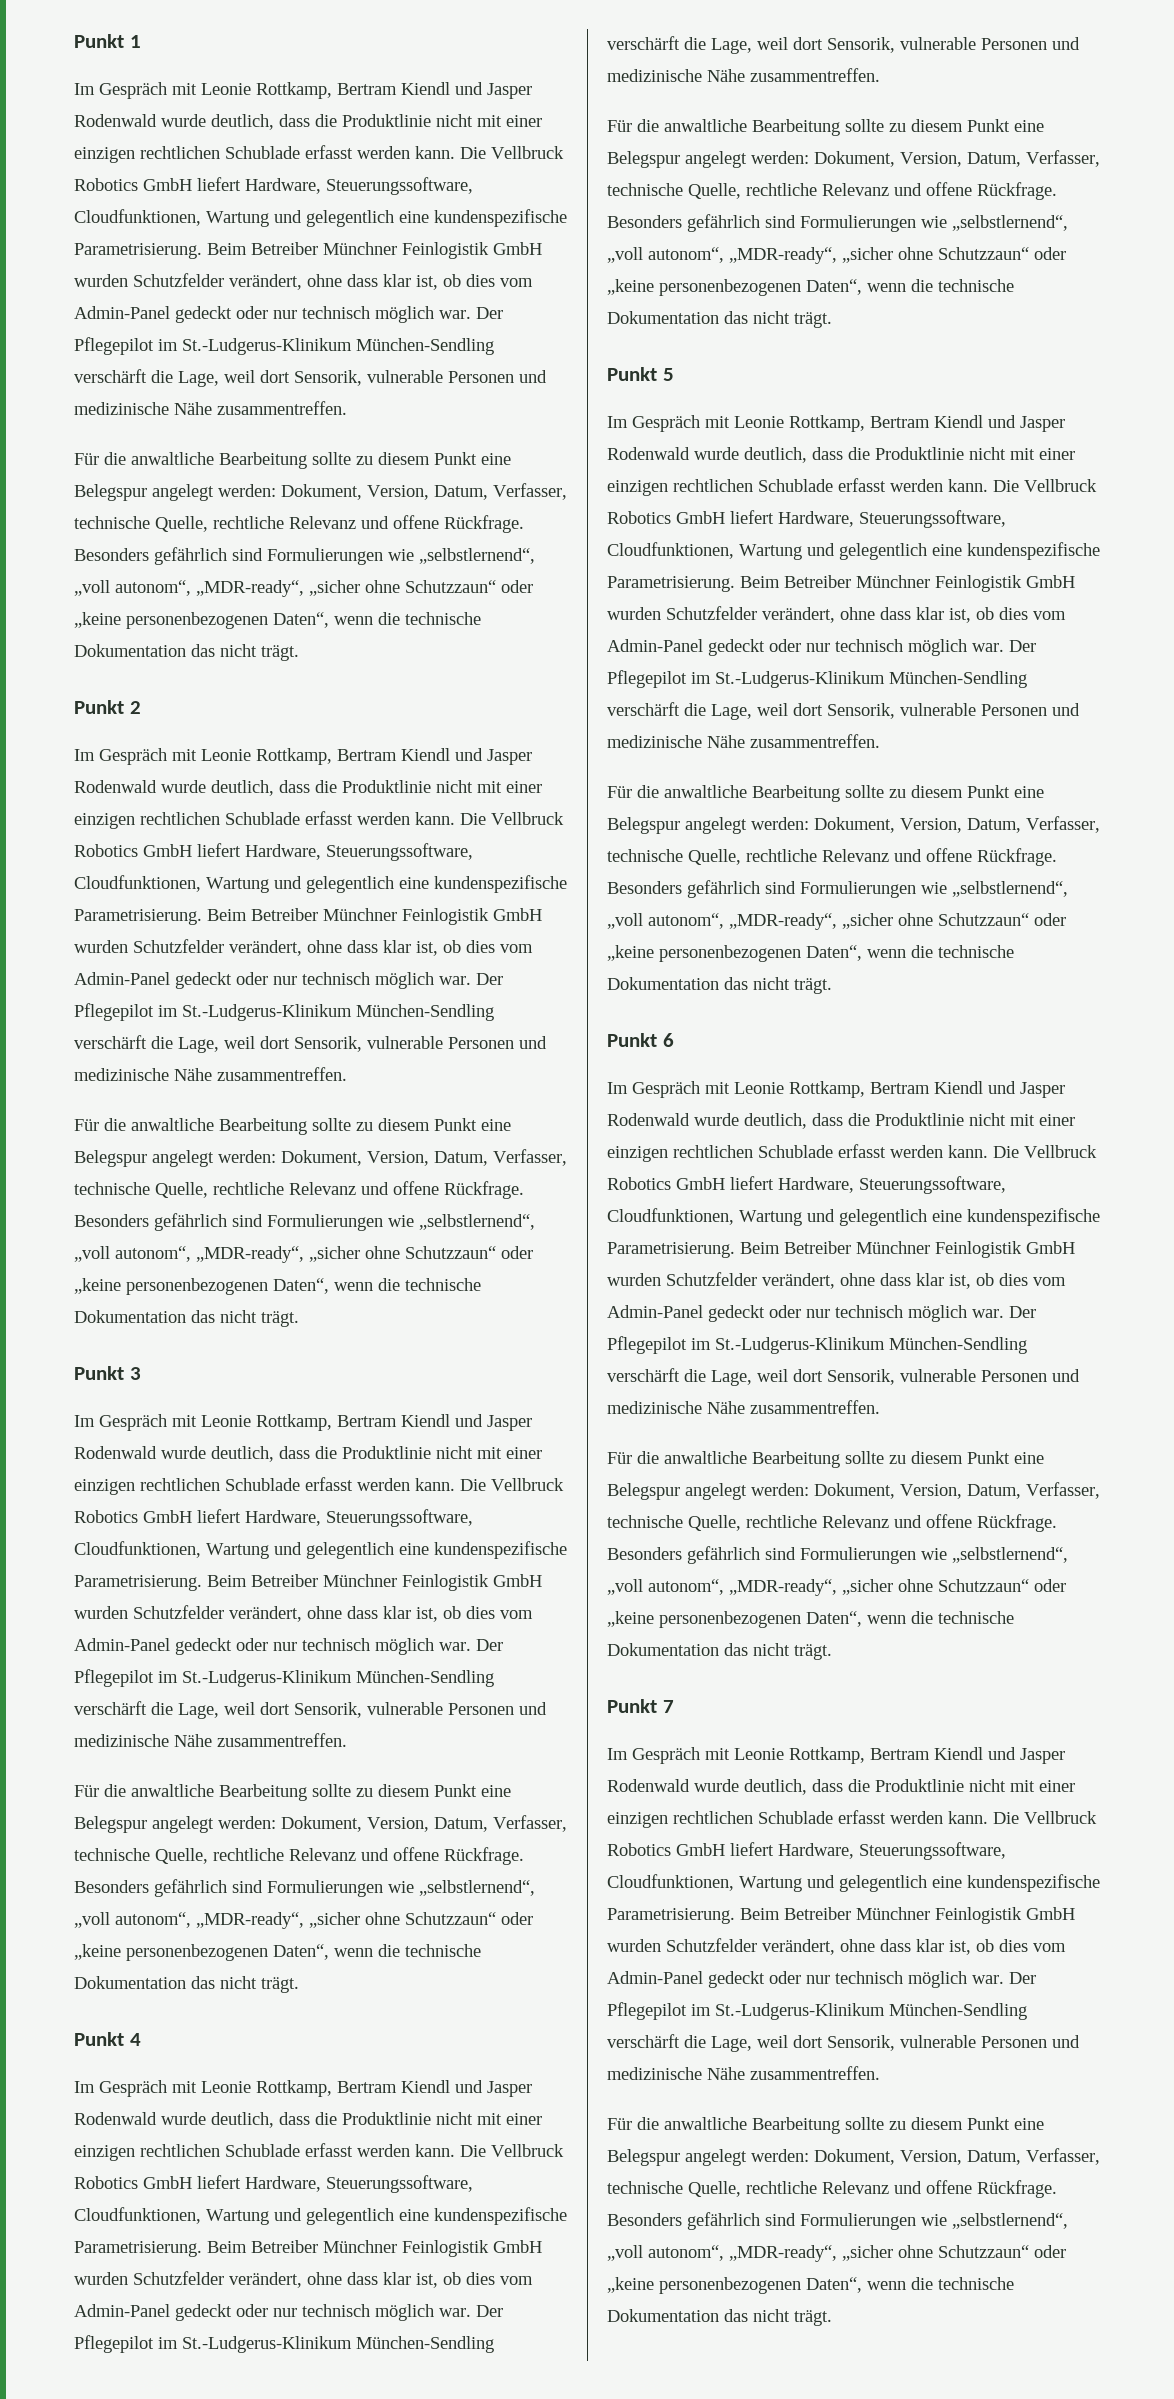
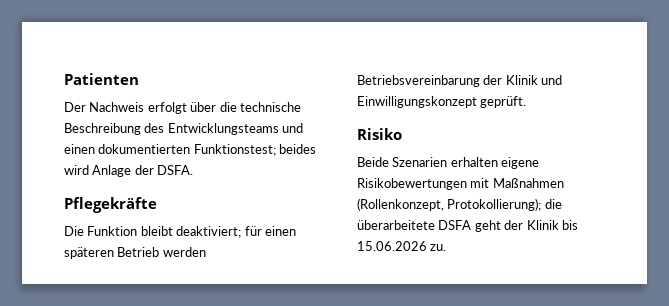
- Punkt 1
- Im Gespräch mit Leonie Rottkamp, Bertram Kiendl und Jasper Rodenwald wurde deutlich, dass die Produktlinie nicht mit einer einzigen rechtlichen Schublade erfasst werden kann. Die Vellbruck Robotics GmbH liefert Hardware, Steuerungssoftware, Cloudfunktionen, Wartung und gelegentlich eine kundenspezifische Parametrisierung. Beim Betreiber Münchner Feinlogistik GmbH wurden Schutzfelder verändert, ohne dass klar ist, ob dies vom Admin-Panel gedeckt oder nur technisch möglich war. Der Pflegepilot im St.-Ludgerus-Klinikum München-Sendling verschärft die Lage, weil dort Sensorik, vulnerable Personen und medizinische Nähe zusammentreffen.
- Für die anwaltliche Bearbeitung sollte zu diesem Punkt eine Belegspur angelegt werden: Dokument, Version, Datum, Verfasser, technische Quelle, rechtliche Relevanz und offene Rückfrage. Besonders gefährlich sind Formulierungen wie „selbstlernend“, „voll autonom“, „MDR-ready“, „sicher ohne Schutzzaun“ oder „keine personenbezogenen Daten“, wenn die technische Dokumentation das nicht trägt.
- Punkt 2
- Im Gespräch mit Leonie Rottkamp, Bertram Kiendl und Jasper Rodenwald wurde deutlich, dass die Produktlinie nicht mit einer einzigen rechtlichen Schublade erfasst werden kann. Die Vellbruck Robotics GmbH liefert Hardware, Steuerungssoftware, Cloudfunktionen, Wartung und gelegentlich eine kundenspezifische Parametrisierung. Beim Betreiber Münchner Feinlogistik GmbH wurden Schutzfelder verändert, ohne dass klar ist, ob dies vom Admin-Panel gedeckt oder nur technisch möglich war. Der Pflegepilot im St.-Ludgerus-Klinikum München-Sendling verschärft die Lage, weil dort Sensorik, vulnerable Personen und medizinische Nähe zusammentreffen.
- Für die anwaltliche Bearbeitung sollte zu diesem Punkt eine Belegspur angelegt werden: Dokument, Version, Datum, Verfasser, technische Quelle, rechtliche Relevanz und offene Rückfrage. Besonders gefährlich sind Formulierungen wie „selbstlernend“, „voll autonom“, „MDR-ready“, „sicher ohne Schutzzaun“ oder „keine personenbezogenen Daten“, wenn die technische Dokumentation das nicht trägt.
- Punkt 3
- Im Gespräch mit Leonie Rottkamp, Bertram Kiendl und Jasper Rodenwald wurde deutlich, dass die Produktlinie nicht mit einer einzigen rechtlichen Schublade erfasst werden kann. Die Vellbruck Robotics GmbH liefert Hardware, Steuerungssoftware, Cloudfunktionen, Wartung und gelegentlich eine kundenspezifische Parametrisierung. Beim Betreiber Münchner Feinlogistik GmbH wurden Schutzfelder verändert, ohne dass klar ist, ob dies vom Admin-Panel gedeckt oder nur technisch möglich war. Der Pflegepilot im St.-Ludgerus-Klinikum München-Sendling verschärft die Lage, weil dort Sensorik, vulnerable Personen und medizinische Nähe zusammentreffen.
- Für die anwaltliche Bearbeitung sollte zu diesem Punkt eine Belegspur angelegt werden: Dokument, Version, Datum, Verfasser, technische Quelle, rechtliche Relevanz und offene Rückfrage. Besonders gefährlich sind Formulierungen wie „selbstlernend“, „voll autonom“, „MDR-ready“, „sicher ohne Schutzzaun“ oder „keine personenbezogenen Daten“, wenn die technische Dokumentation das nicht trägt.
- Punkt 4
- Im Gespräch mit Leonie Rottkamp, Bertram Kiendl und Jasper Rodenwald wurde deutlich, dass die Produktlinie nicht mit einer einzigen rechtlichen Schublade erfasst werden kann. Die Vellbruck Robotics GmbH liefert Hardware, Steuerungssoftware, Cloudfunktionen, Wartung und gelegentlich eine kundenspezifische Parametrisierung. Beim Betreiber Münchner Feinlogistik GmbH wurden Schutzfelder verändert, ohne dass klar ist, ob dies vom Admin-Panel gedeckt oder nur technisch möglich war. Der Pflegepilot im St.-Ludgerus-Klinikum München-Sendling verschärft die Lage, weil dort Sensorik, vulnerable Personen und medizinische Nähe zusammentreffen.
- Für die anwaltliche Bearbeitung sollte zu diesem Punkt eine Belegspur angelegt werden: Dokument, Version, Datum, Verfasser, technische Quelle, rechtliche Relevanz und offene Rückfrage. Besonders gefährlich sind Formulierungen wie „selbstlernend“, „voll autonom“, „MDR-ready“, „sicher ohne Schutzzaun“ oder „keine personenbezogenen Daten“, wenn die technische Dokumentation das nicht trägt.
- Punkt 5
- Im Gespräch mit Leonie Rottkamp, Bertram Kiendl und Jasper Rodenwald wurde deutlich, dass die Produktlinie nicht mit einer einzigen rechtlichen Schublade erfasst werden kann. Die Vellbruck Robotics GmbH liefert Hardware, Steuerungssoftware, Cloudfunktionen, Wartung und gelegentlich eine kundenspezifische Parametrisierung. Beim Betreiber Münchner Feinlogistik GmbH wurden Schutzfelder verändert, ohne dass klar ist, ob dies vom Admin-Panel gedeckt oder nur technisch möglich war. Der Pflegepilot im St.-Ludgerus-Klinikum München-Sendling verschärft die Lage, weil dort Sensorik, vulnerable Personen und medizinische Nähe zusammentreffen.
- Für die anwaltliche Bearbeitung sollte zu diesem Punkt eine Belegspur angelegt werden: Dokument, Version, Datum, Verfasser, technische Quelle, rechtliche Relevanz und offene Rückfrage. Besonders gefährlich sind Formulierungen wie „selbstlernend“, „voll autonom“, „MDR-ready“, „sicher ohne Schutzzaun“ oder „keine personenbezogenen Daten“, wenn die technische Dokumentation das nicht trägt.
- Punkt 6
- Im Gespräch mit Leonie Rottkamp, Bertram Kiendl und Jasper Rodenwald wurde deutlich, dass die Produktlinie nicht mit einer einzigen rechtlichen Schublade erfasst werden kann. Die Vellbruck Robotics GmbH liefert Hardware, Steuerungssoftware, Cloudfunktionen, Wartung und gelegentlich eine kundenspezifische Parametrisierung. Beim Betreiber Münchner Feinlogistik GmbH wurden Schutzfelder verändert, ohne dass klar ist, ob dies vom Admin-Panel gedeckt oder nur technisch möglich war. Der Pflegepilot im St.-Ludgerus-Klinikum München-Sendling verschärft die Lage, weil dort Sensorik, vulnerable Personen und medizinische Nähe zusammentreffen.
- Für die anwaltliche Bearbeitung sollte zu diesem Punkt eine Belegspur angelegt werden: Dokument, Version, Datum, Verfasser, technische Quelle, rechtliche Relevanz und offene Rückfrage. Besonders gefährlich sind Formulierungen wie „selbstlernend“, „voll autonom“, „MDR-ready“, „sicher ohne Schutzzaun“ oder „keine personenbezogenen Daten“, wenn die technische Dokumentation das nicht trägt.
- Punkt 7
- Im Gespräch mit Leonie Rottkamp, Bertram Kiendl und Jasper Rodenwald wurde deutlich, dass die Produktlinie nicht mit einer einzigen rechtlichen Schublade erfasst werden kann. Die Vellbruck Robotics GmbH liefert Hardware, Steuerungssoftware, Cloudfunktionen, Wartung und gelegentlich eine kundenspezifische Parametrisierung. Beim Betreiber Münchner Feinlogistik GmbH wurden Schutzfelder verändert, ohne dass klar ist, ob dies vom Admin-Panel gedeckt oder nur technisch möglich war. Der Pflegepilot im St.-Ludgerus-Klinikum München-Sendling verschärft die Lage, weil dort Sensorik, vulnerable Personen und medizinische Nähe zusammentreffen.
- Für die anwaltliche Bearbeitung sollte zu diesem Punkt eine Belegspur angelegt werden: Dokument, Version, Datum, Verfasser, technische Quelle, rechtliche Relevanz und offene Rückfrage. Besonders gefährlich sind Formulierungen wie „selbstlernend“, „voll autonom“, „MDR-ready“, „sicher ohne Schutzzaun“ oder „keine personenbezogenen Daten“, wenn die technische Dokumentation das nicht trägt.
+ Patienten
+ Der Nachweis erfolgt über die technische Beschreibung des Entwicklungsteams und einen dokumentierten Funktionstest; beides wird Anlage der DSFA.
+ Pflegekräfte
+ Die Funktion bleibt deaktiviert; für einen späteren Betrieb werden Betriebsvereinbarung der Klinik und Einwilligungskonzept geprüft.
+ Risiko
+ Beide Szenarien erhalten eigene Risikobewertungen mit Maßnahmen (Rollenkonzept, Protokollierung); die überarbeitete DSFA geht der Klinik bis 15.06.2026 zu.

